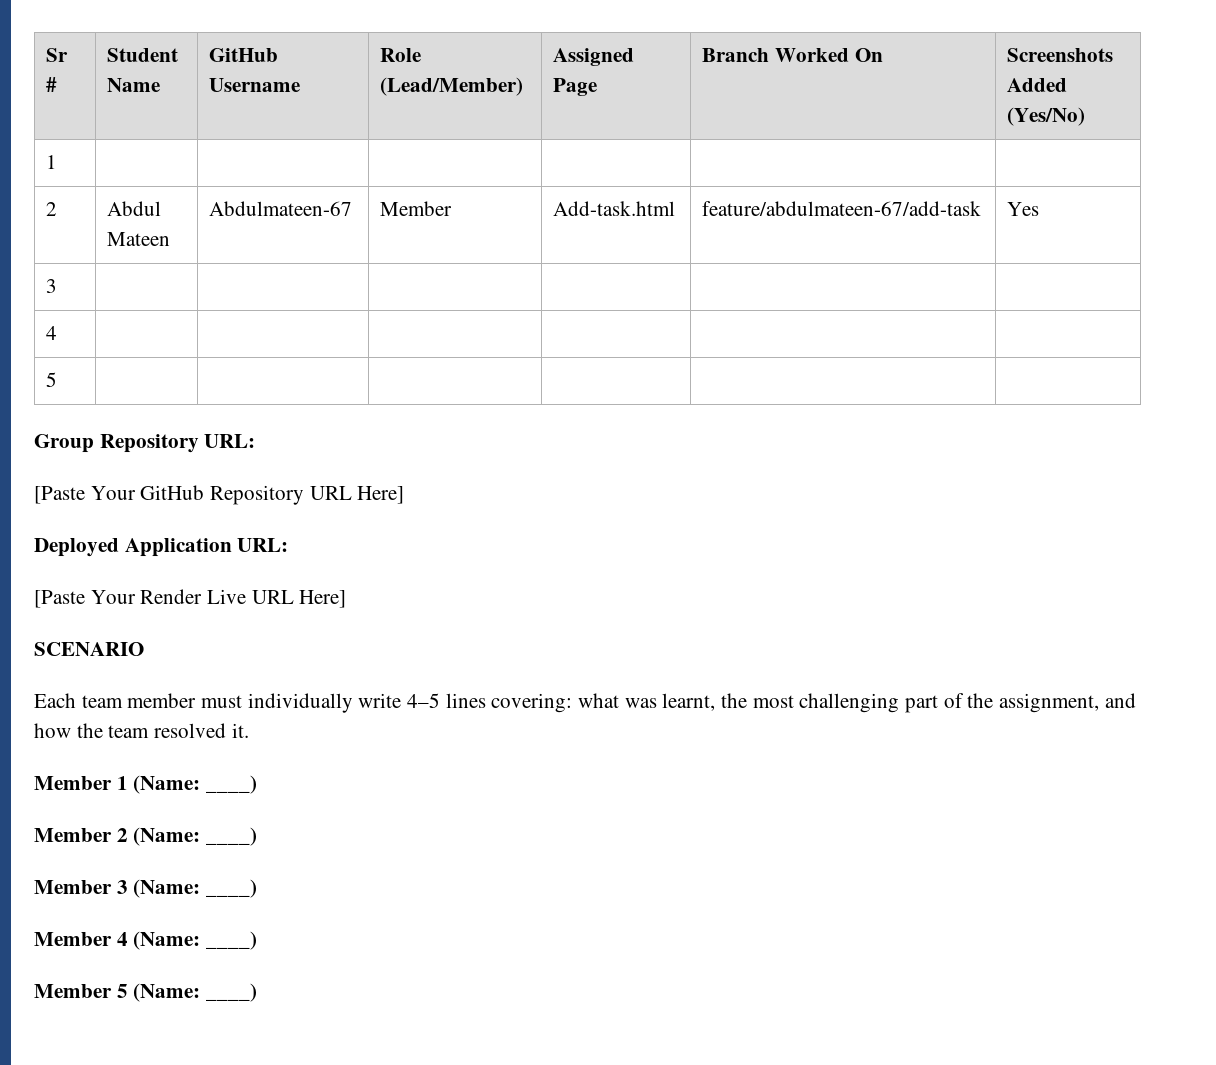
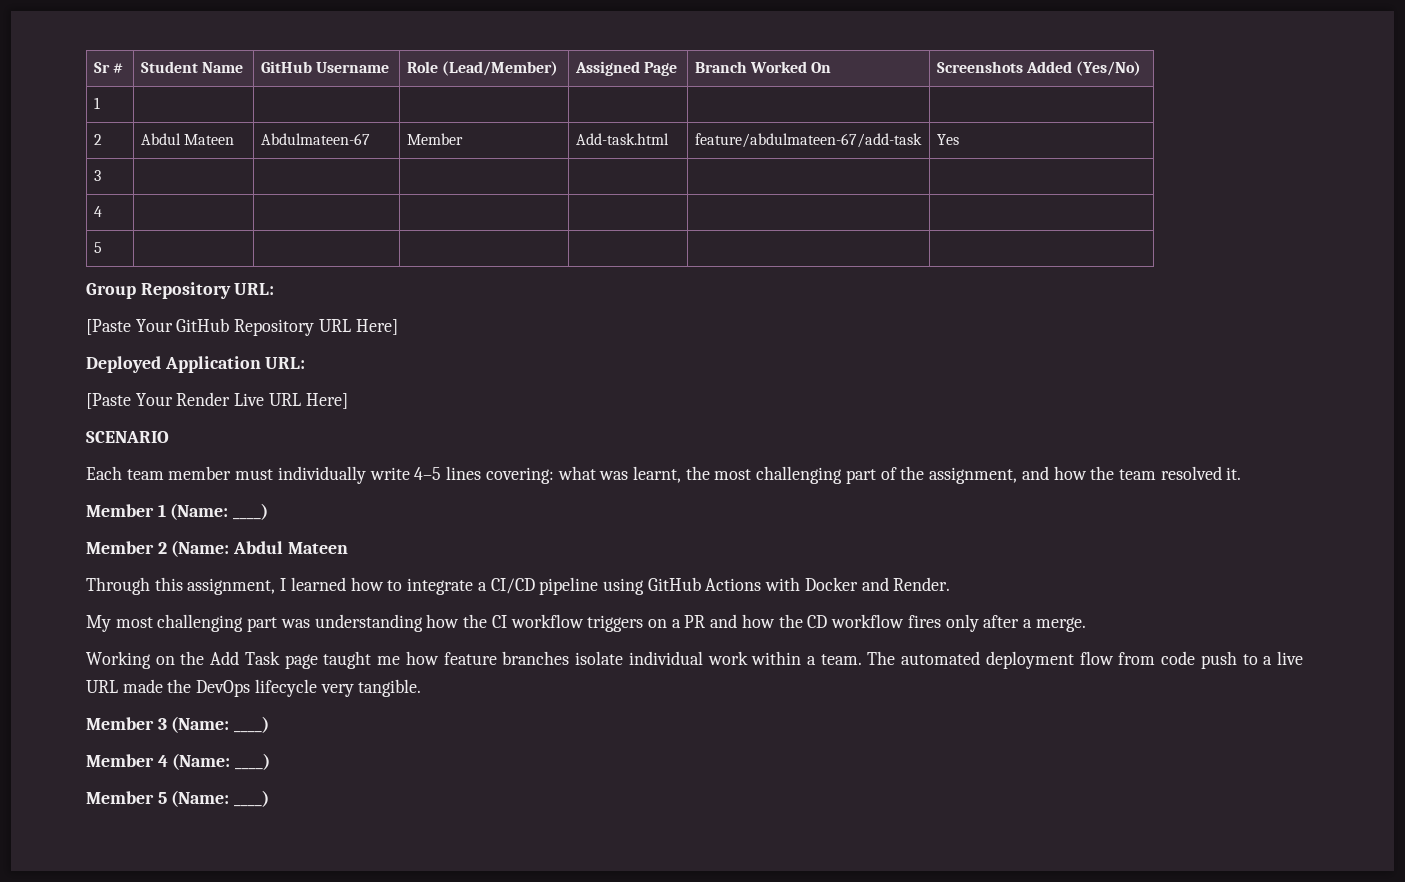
- Member 2 (Name: ____)
+ Member 2 (Name: Abdul Mateen
+ Through this assignment, I learned how to integrate a CI/CD pipeline using GitHub Actions with Docker and Render.
+ My most challenging part was understanding how the CI workflow triggers on a PR and how the CD workflow fires only after a merge.
+ Working on the Add Task page taught me how feature branches isolate individual work within a team. The automated deployment flow from code push to a live URL made the DevOps lifecycle very tangible.

